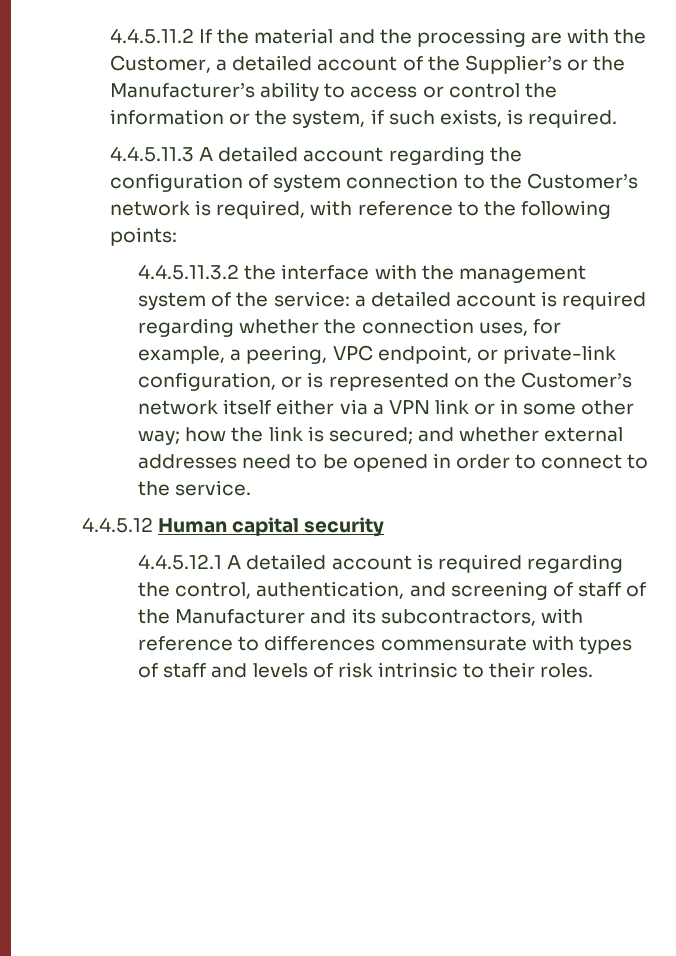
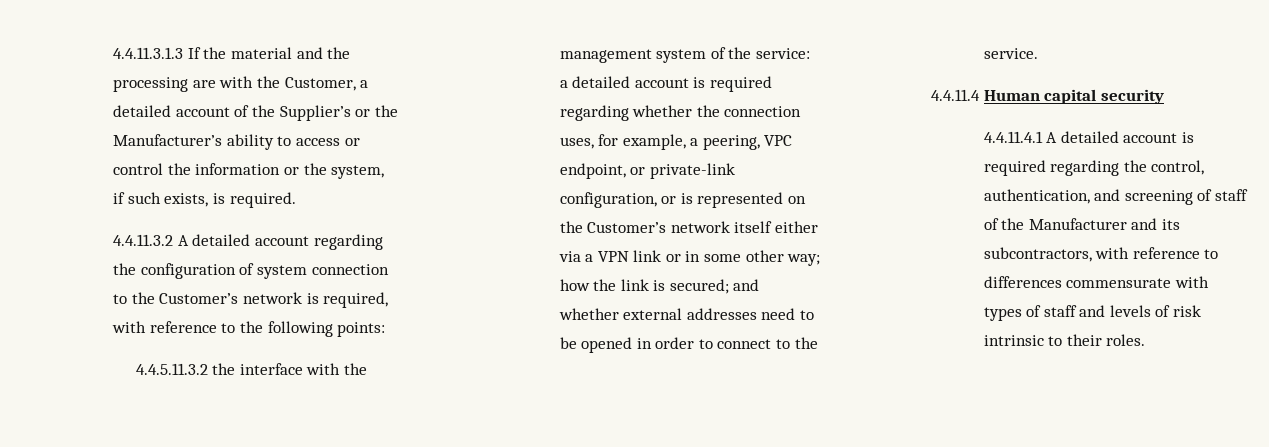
- 4.4.5.11.2 If the material and the processing are with the Customer, a detailed account of the Supplier’s or the Manufacturer’s ability to access or control the information or the system, if such exists, is required.
+ 4.4.11.3.1.3 If the material and the processing are with the Customer, a detailed account of the Supplier’s or the Manufacturer’s ability to access or control the information or the system, if such exists, is required.
- 4.4.5.11.3 A detailed account regarding the configuration of system connection to the Customer’s network is required, with reference to the following points:
+ 4.4.11.3.2 A detailed account regarding the configuration of system connection to the Customer’s network is required, with reference to the following points:
- 4.4.5.12 Human capital security
+ 4.4.11.4 Human capital security
- 4.4.5.12.1 A detailed account is required regarding the control, authentication, and screening of staff of the Manufacturer and its subcontractors, with reference to differences commensurate with types of staff and levels of risk intrinsic to their roles.
+ 4.4.11.4.1 A detailed account is required regarding the control, authentication, and screening of staff of the Manufacturer and its subcontractors, with reference to differences commensurate with types of staff and levels of risk intrinsic to their roles.

